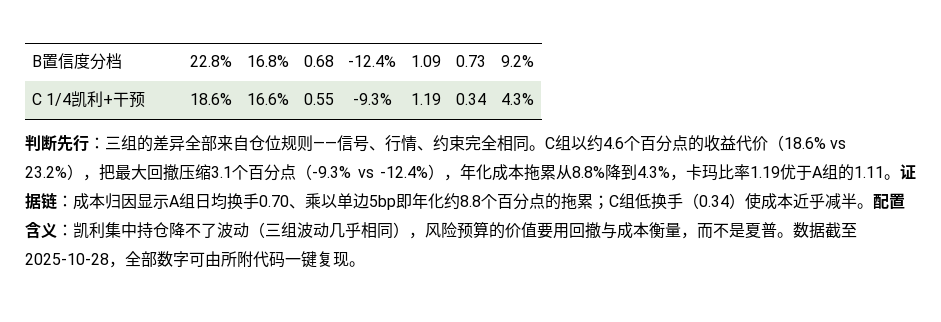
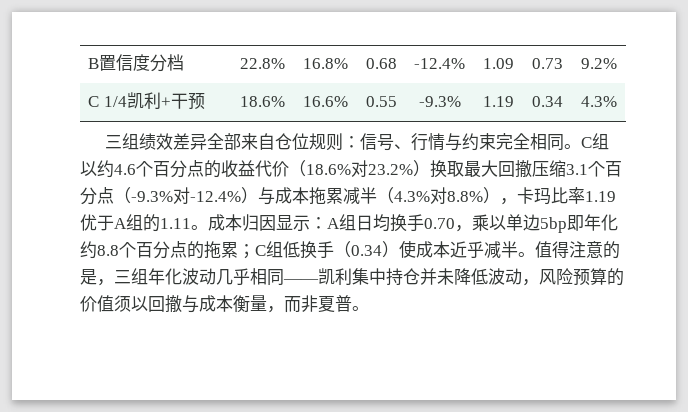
- 判断先行：三组的差异全部来自仓位规则——信号、行情、约束完全相同。
+ 三组绩效差异全部来自仓位规则：信号、行情与约束完全相同。
- C组以约4.6个百分点的收益代价（18.6% vs 23.2%），把最大回撤压缩3.1个百分点（-9.3% vs -12.4%），年化成本拖累从8.8%降到4.3%，卡玛比率1.19优于A组的1.11。
+ C组以约4.6个百分点的收益代价（18.6%对23.2%）换取最大回撤压缩3.1个百分点（-9.3%对-12.4%）与成本拖累减半（4.3%对8.8%），卡玛比率1.19优于A组的1.11。
- 证据链：成本归因显示A组日均换手0.70、乘以单边5bp即年化约8.8个百分点的拖累；C组低换手（0.34）使成本近乎减半。
+ 成本归因显示：A组日均换手0.70，乘以单边5bp即年化约8.8个百分点的拖累；C组低换手（0.34）使成本近乎减半。
- 配置含义：凯利集中持仓降不了波动（三组波动几乎相同），风险预算的价值要用回撤与成本衡量，而不是夏普。数据截至2025-10-28，全部数字可由所附代码一键复现。
+ 值得注意的是，三组年化波动几乎相同——凯利集中持仓并未降低波动，风险预算的价值须以回撤与成本衡量，而非夏普。

